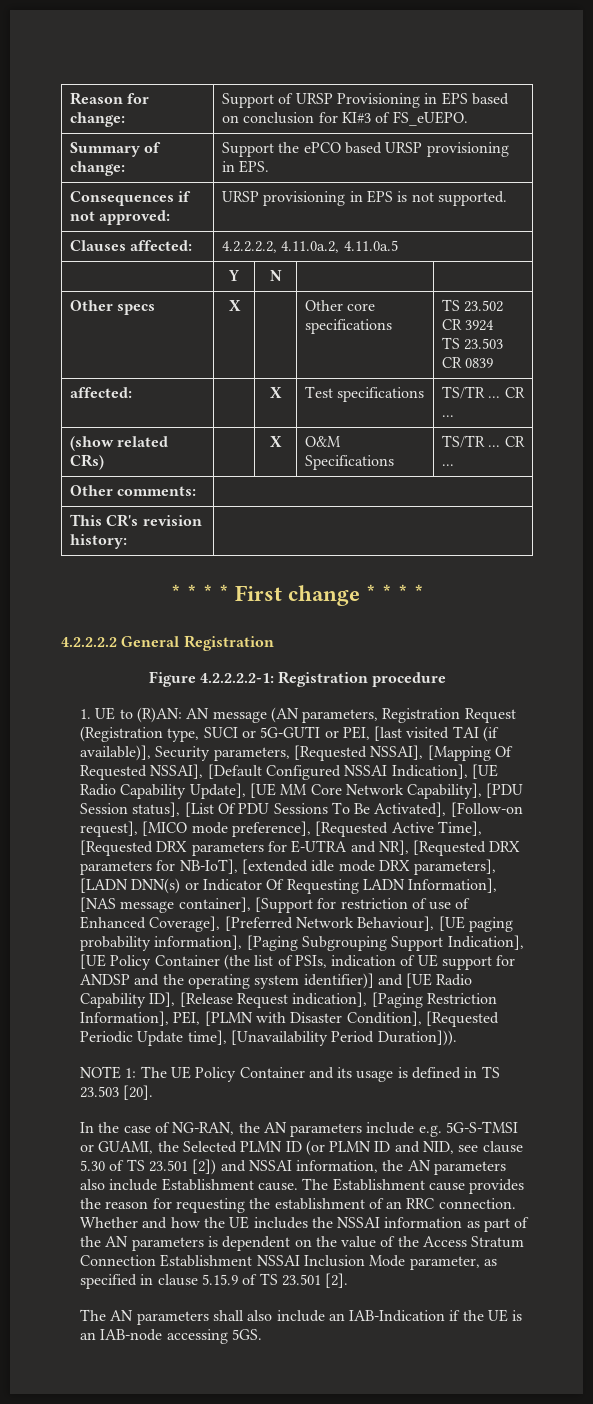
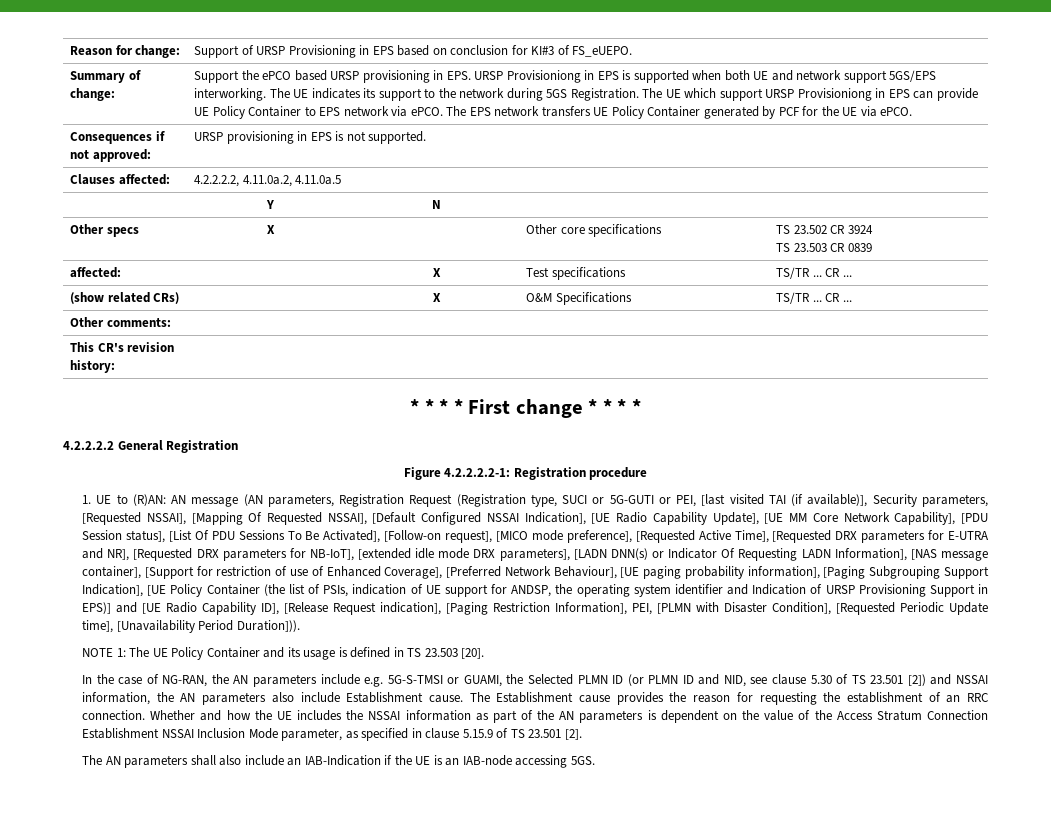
- Support the ePCO based URSP provisioning in EPS.
+ Support the ePCO based URSP provisioning in EPS. URSP Provisioniong in EPS is supported when both UE and network support 5GS/EPS interworking. The UE indicates its support to the network during 5GS Registration. The UE which support URSP Provisioniong in EPS can provide UE Policy Container to EPS network via ePCO. The EPS network transfers UE Policy Container generated by PCF for the UE via ePCO.
- AN message (AN parameters, Registration Request (Registration type, SUCI or 5G-GUTI or PEI, [last visited TAI (if available)], Security parameters, [Requested NSSAI], [Mapping Of Requested NSSAI], [Default Configured NSSAI Indication], [UE Radio Capability Update], [UE MM Core Network Capability], [PDU Session status], [List Of PDU Sessions To Be Activated], [Follow-on request], [MICO mode preference], [Requested Active Time], [Requested DRX parameters for E-UTRA and NR], [Requested DRX parameters for NB-IoT], [extended idle mode DRX parameters], [LADN DNN(s) or Indicator Of Requesting LADN Information], [NAS message container], [Support for restriction of use of Enhanced Coverage], [Preferred Network Behaviour], [UE paging probability information], [Paging Subgrouping Support Indication], [UE Policy Container (the list of PSIs, indication of UE support for ANDSP and the operating system identifier)] and [UE Radio Capability ID], [Release Request indication], [Paging Restriction Information], PEI, [PLMN with Disaster Condition], [Requested Periodic Update time], [Unavailability Period Duration])).
+ AN message (AN parameters, Registration Request (Registration type, SUCI or 5G-GUTI or PEI, [last visited TAI (if available)], Security parameters, [Requested NSSAI], [Mapping Of Requested NSSAI], [Default Configured NSSAI Indication], [UE Radio Capability Update], [UE MM Core Network Capability], [PDU Session status], [List Of PDU Sessions To Be Activated], [Follow-on request], [MICO mode preference], [Requested Active Time], [Requested DRX parameters for E-UTRA and NR], [Requested DRX parameters for NB-IoT], [extended idle mode DRX parameters], [LADN DNN(s) or Indicator Of Requesting LADN Information], [NAS message container], [Support for restriction of use of Enhanced Coverage], [Preferred Network Behaviour], [UE paging probability information], [Paging Subgrouping Support Indication], [UE Policy Container (the list of PSIs, indication of UE support for ANDSP, the operating system identifier and Indication of URSP Provisioning Support in EPS)] and [UE Radio Capability ID], [Release Request indication], [Paging Restriction Information], PEI, [PLMN with Disaster Condition], [Requested Periodic Update time], [Unavailability Period Duration])).

